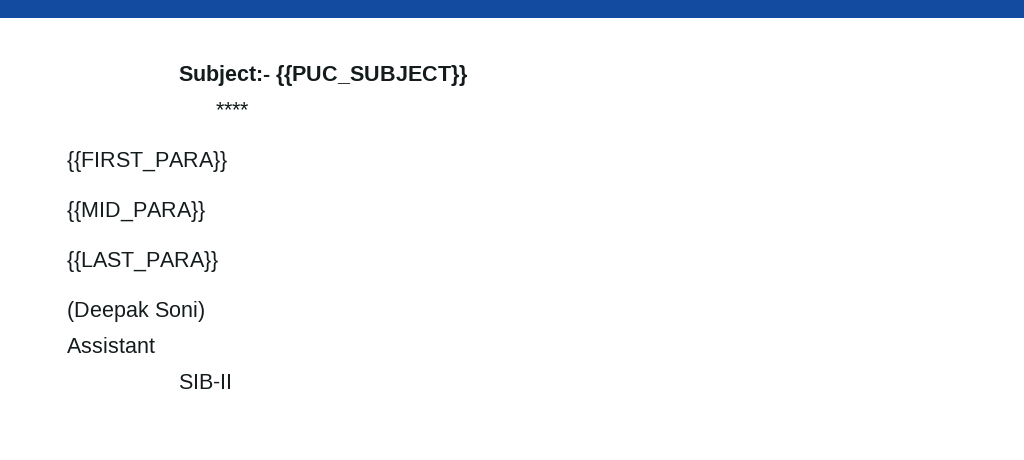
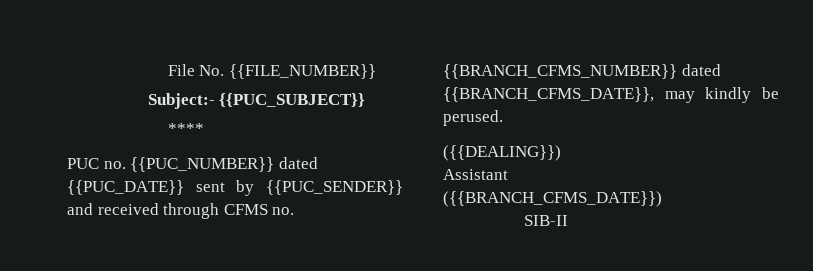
+ File No. {{FILE_NUMBER}}
- {{FIRST_PARA}}
- {{MID_PARA}}
- {{LAST_PARA}}
- (Deepak Soni)
+ PUC no. {{PUC_NUMBER}} dated {{PUC_DATE}} sent by {{PUC_SENDER}} and received through CFMS no. {{BRANCH_CFMS_NUMBER}} dated {{BRANCH_CFMS_DATE}}, may kindly be perused.
+ ({{DEALING}})
+ ({{BRANCH_CFMS_DATE}})

